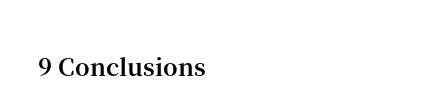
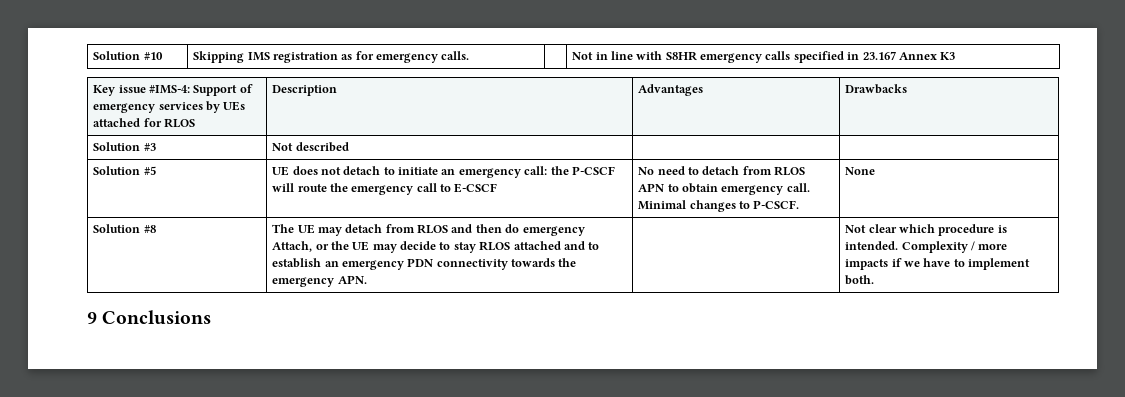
+ Solution #10 | Skipping IMS registration as for emergency calls. | | Not in line with S8HR emergency calls specified in 23.167 Annex K3
+ Key issue #IMS-4: Support of emergency services by UEs attached for RLOS | Description | Advantages | Drawbacks
+ Solution #3 | Not described | |
+ Solution #5 | UE does not detach to initiate an emergency call: the P-CSCF will route the emergency call to E-CSCF | No need to detach from RLOS APN to obtain emergency call. Minimal changes to P-CSCF. | None
+ Solution #8 | The UE may detach from RLOS and then do emergency Attach, or the UE may decide to stay RLOS attached and to establish an emergency PDN connectivity towards the emergency APN. | | Not clear which procedure is intended. Complexity / more impacts if we have to implement both.

